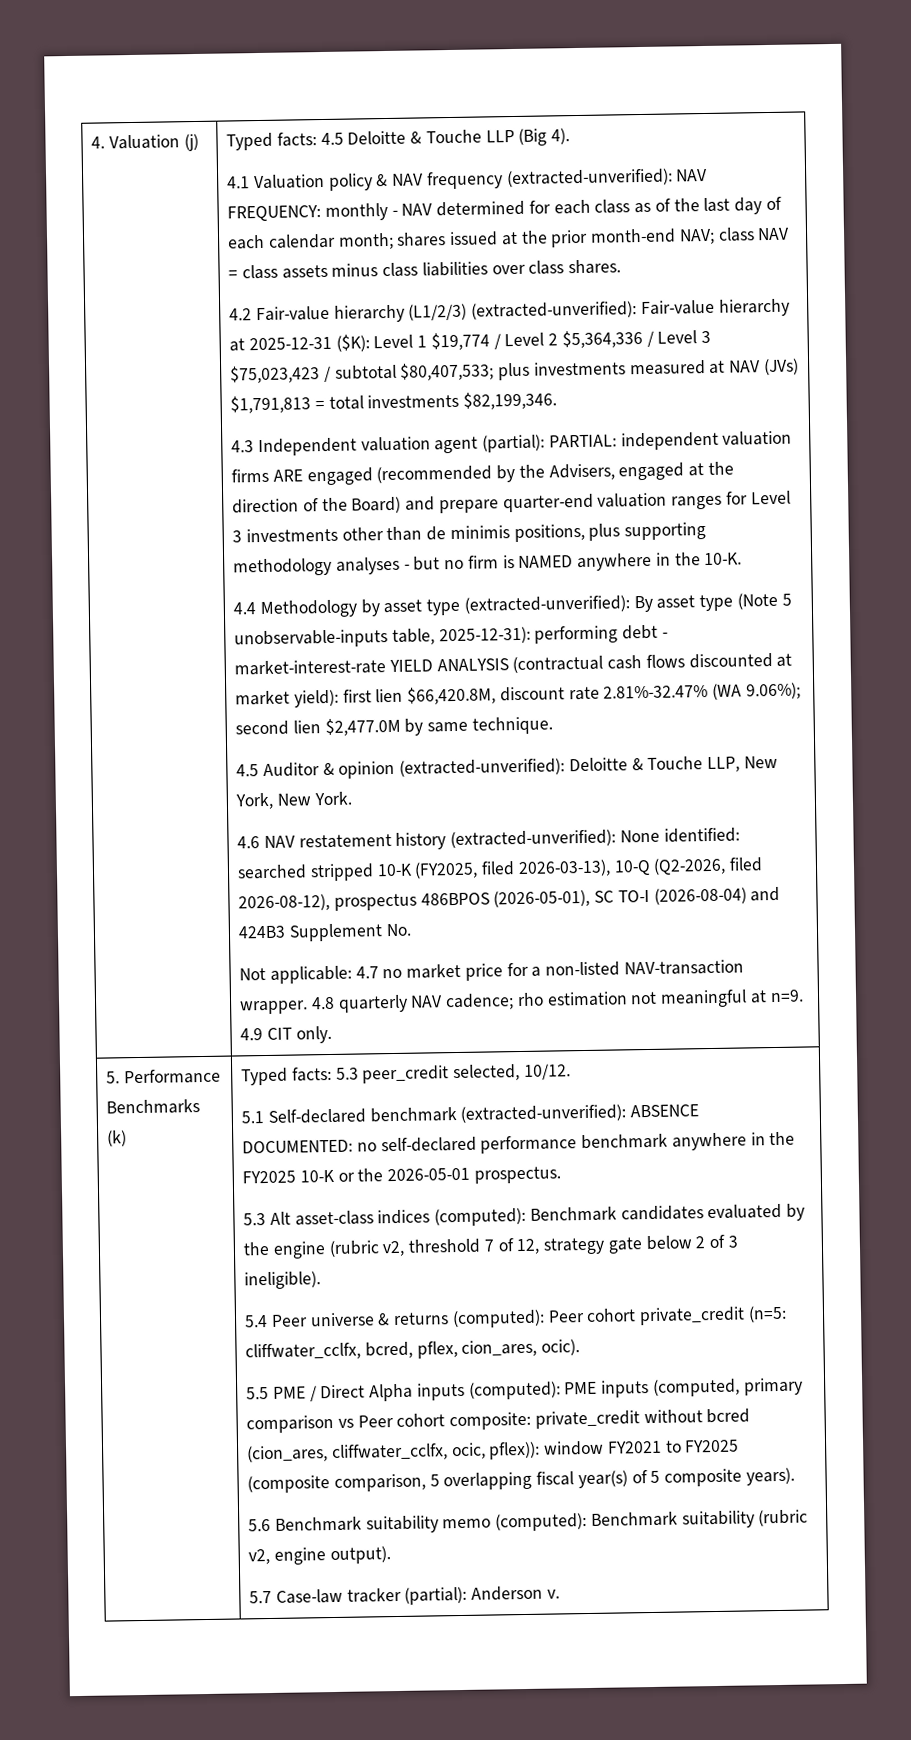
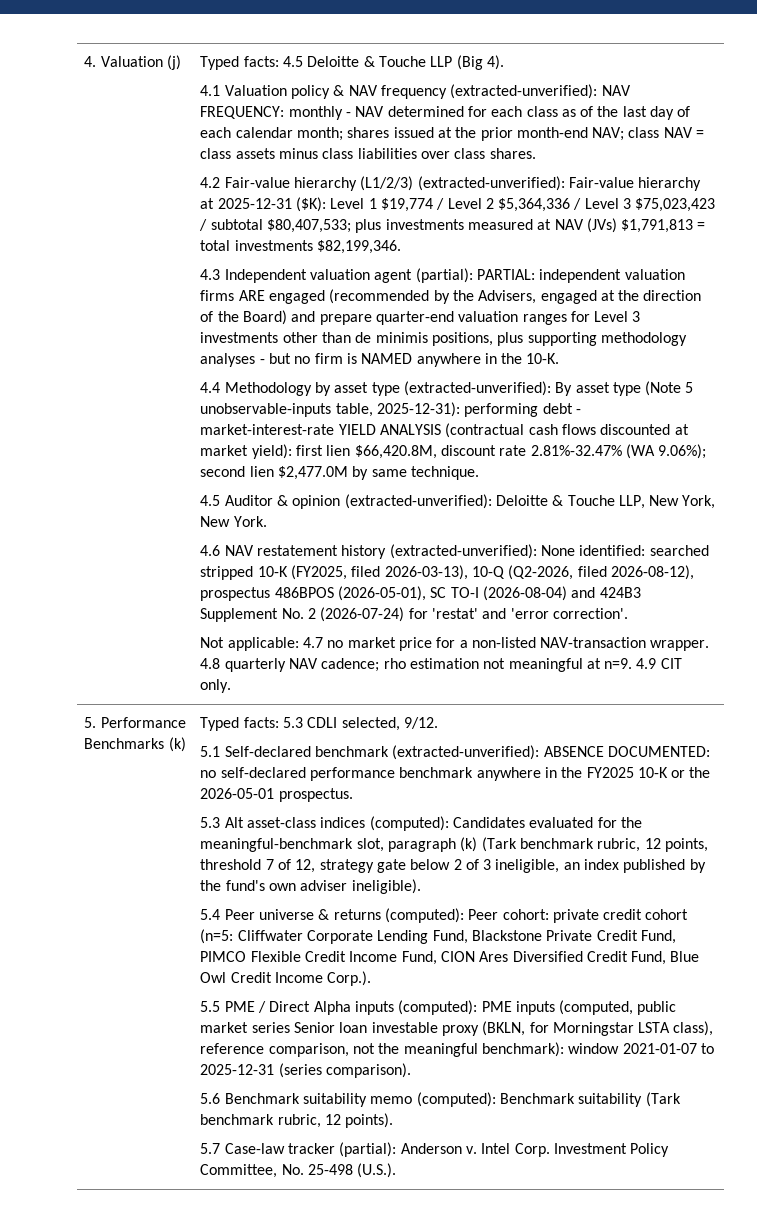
- 4.6 NAV restatement history (extracted-unverified): None identified: searched stripped 10-K (FY2025, filed 2026-03-13), 10-Q (Q2-2026, filed 2026-08-12), prospectus 486BPOS (2026-05-01), SC TO-I (2026-08-04) and 424B3 Supplement No.
+ 4.6 NAV restatement history (extracted-unverified): None identified: searched stripped 10-K (FY2025, filed 2026-03-13), 10-Q (Q2-2026, filed 2026-08-12), prospectus 486BPOS (2026-05-01), SC TO-I (2026-08-04) and 424B3 Supplement No. 2 (2026-07-24) for 'restat' and 'error correction'.
- Typed facts: 5.3 peer_credit selected, 10/12.
+ Typed facts: 5.3 CDLI selected, 9/12.
- 5.3 Alt asset-class indices (computed): Benchmark candidates evaluated by the engine (rubric v2, threshold 7 of 12, strategy gate below 2 of 3 ineligible).
+ 5.3 Alt asset-class indices (computed): Candidates evaluated for the meaningful-benchmark slot, paragraph (k) (Tark benchmark rubric, 12 points, threshold 7 of 12, strategy gate below 2 of 3 ineligible, an index published by the fund's own adviser ineligible).
- 5.4 Peer universe & returns (computed): Peer cohort private_credit (n=5: cliffwater_cclfx, bcred, pflex, cion_ares, ocic).
+ 5.4 Peer universe & returns (computed): Peer cohort: private credit cohort (n=5: Cliffwater Corporate Lending Fund, Blackstone Private Credit Fund, PIMCO Flexible Credit Income Fund, CION Ares Diversified Credit Fund, Blue Owl Credit Income Corp.).
- 5.5 PME / Direct Alpha inputs (computed): PME inputs (computed, primary comparison vs Peer cohort composite: private_credit without bcred (cion_ares, cliffwater_cclfx, ocic, pflex)): window FY2021 to FY2025 (composite comparison, 5 overlapping fiscal year(s) of 5 composite years).
+ 5.5 PME / Direct Alpha inputs (computed): PME inputs (computed, public market series Senior loan investable proxy (BKLN, for Morningstar LSTA class), reference comparison, not the meaningful benchmark): window 2021-01-07 to 2025-12-31 (series comparison).
- 5.6 Benchmark suitability memo (computed): Benchmark suitability (rubric v2, engine output).
+ 5.6 Benchmark suitability memo (computed): Benchmark suitability (Tark benchmark rubric, 12 points).
+ Intel Corp. Investment Policy Committee, No. 25-498 (U.S.).

